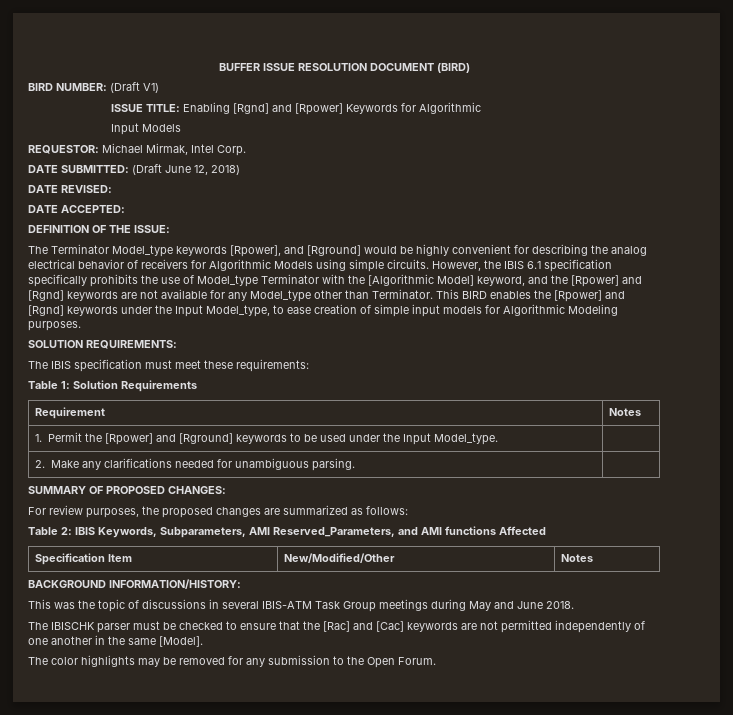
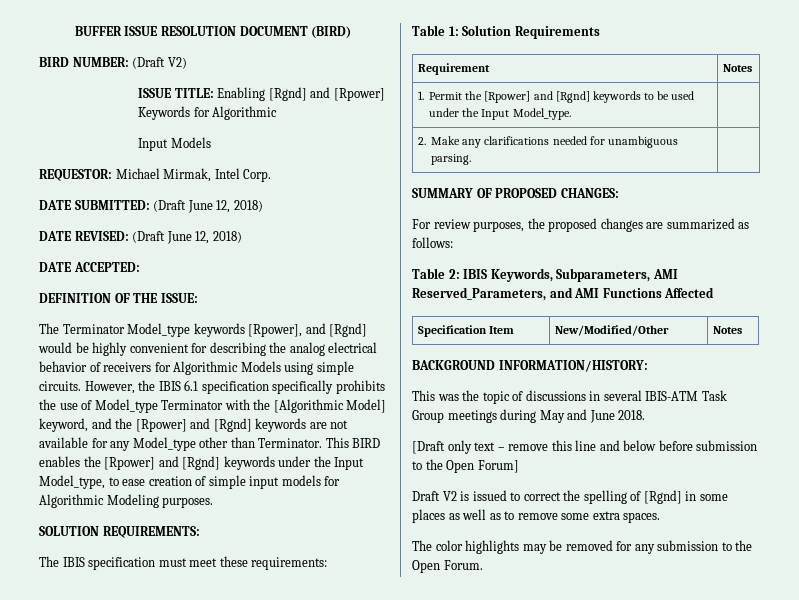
- BIRD NUMBER: (Draft V1)
+ BIRD NUMBER: (Draft V2)
- DATE REVISED:
+ DATE REVISED: (Draft June 12, 2018)
- The Terminator Model_type keywords [Rpower], and [Rground] would be highly convenient for describing the analog electrical behavior of receivers for Algorithmic Models using simple circuits.
+ The Terminator Model_type keywords [Rpower], and [Rgnd] would be highly convenient for describing the analog electrical behavior of receivers for Algorithmic Models using simple circuits.
- 1. Permit the [Rpower] and [Rground] keywords to be used under the Input Model_type. |
+ 1. Permit the [Rpower] and [Rgnd] keywords to be used under the Input Model_type. |
- Table 2: IBIS Keywords, Subparameters, AMI Reserved_Parameters, and AMI functions Affected
+ Table 2: IBIS Keywords, Subparameters, AMI Reserved_Parameters, and AMI Functions Affected
- The IBISCHK parser must be checked to ensure that the [Rac] and [Cac] keywords are not permitted independently of one another in the same [Model].
+ [Draft only text – remove this line and below before submission to the Open Forum]
+ Draft V2 is issued to correct the spelling of [Rgnd] in some places as well as to remove some extra spaces.

